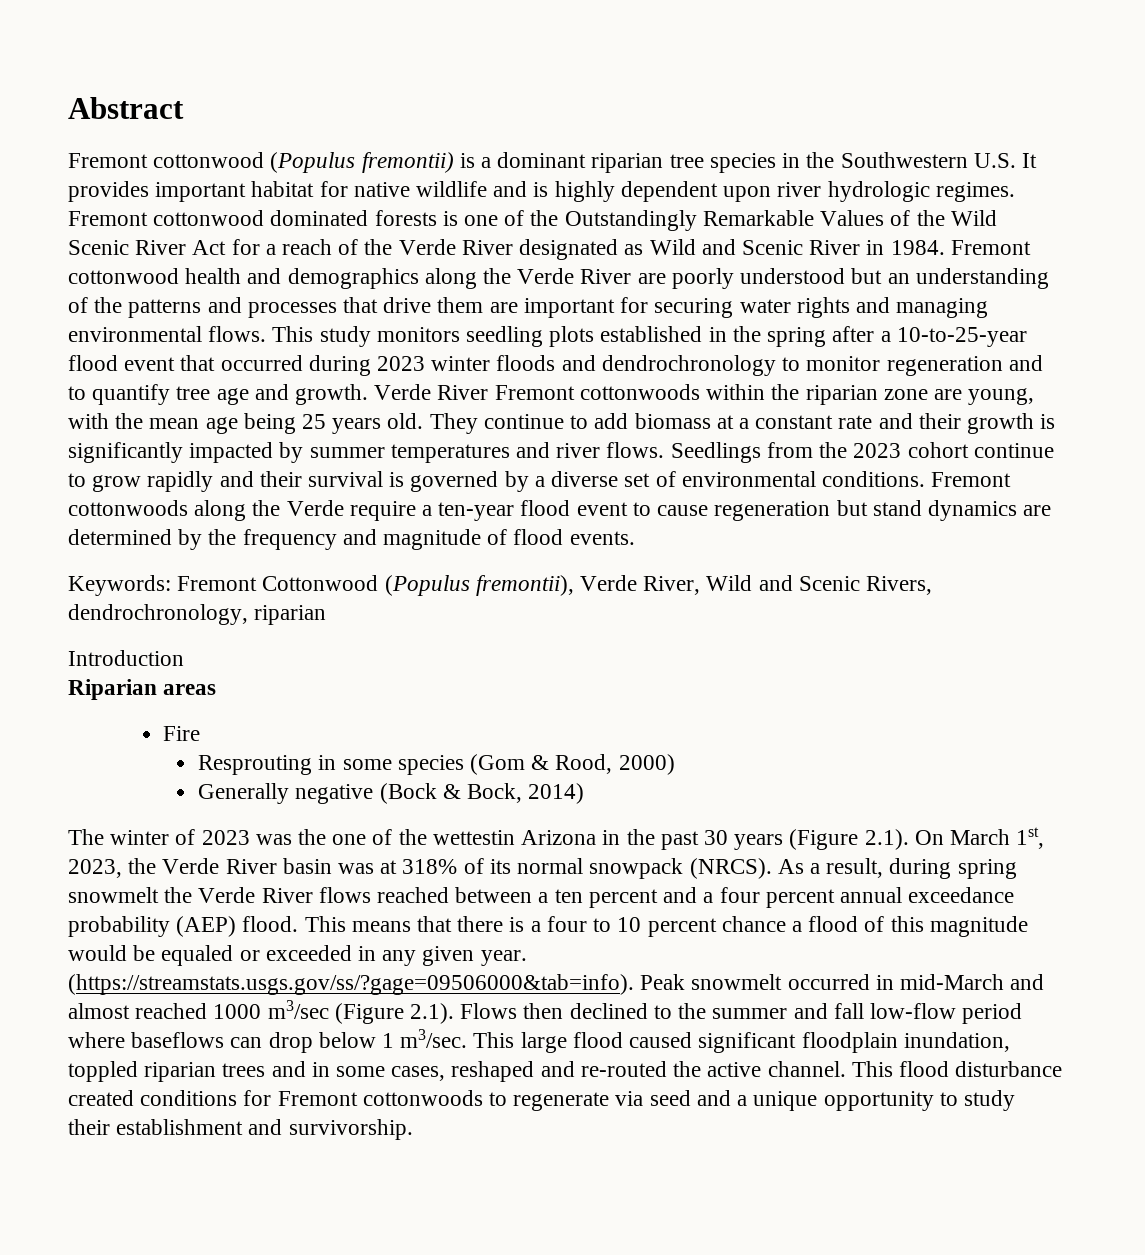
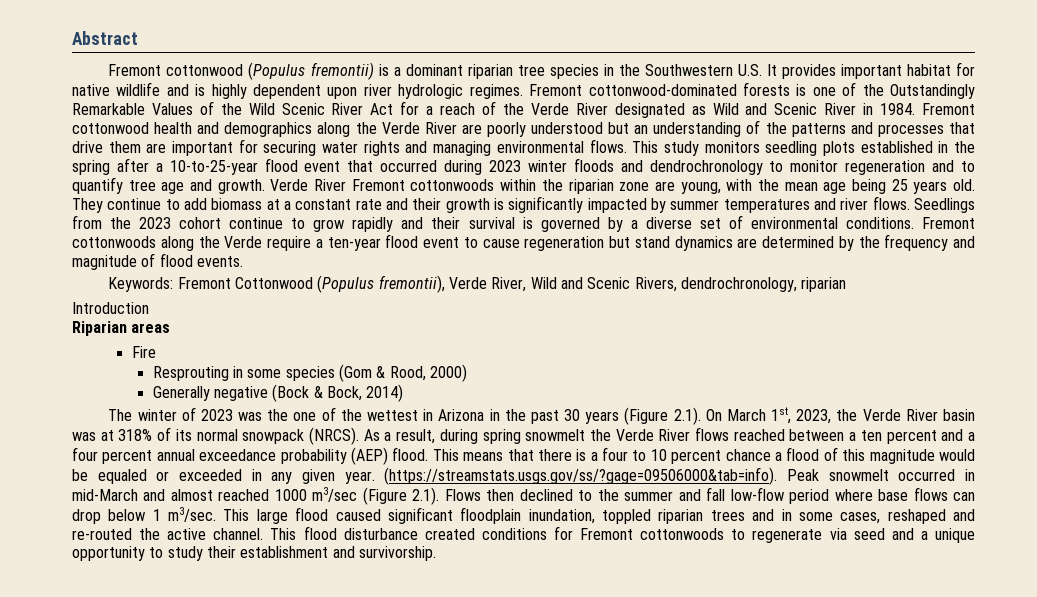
- Fremont cottonwood dominated forests is one of the Outstandingly Remarkable Values of the Wild Scenic River Act for a reach of the Verde River designated as Wild and Scenic River in 1984.
+ Fremont cottonwood-dominated forests is one of the Outstandingly Remarkable Values of the Wild Scenic River Act for a reach of the Verde River designated as Wild and Scenic River in 1984.
- The winter of 2023 was the one of the wettestin Arizona in the past 30 years (Figure 2.1). On March 1st, 2023, the Verde River basin was at 318% of its normal snowpack (NRCS).
+ The winter of 2023 was the one of the wettest in Arizona in the past 30 years (Figure 2.1). On March 1st, 2023, the Verde River basin was at 318% of its normal snowpack (NRCS).
- (https://streamstats.usgs.gov/ss/?gage=09506000&tab=info). Peak snowmelt occurred in mid-March and almost reached 1000 m3/sec (Figure 2.1). Flows then declined to the summer and fall low-flow period where baseflows can drop below 1 m3/sec.
+ (https://streamstats.usgs.gov/ss/?gage=09506000&tab=info). Peak snowmelt occurred in mid-March and almost reached 1000 m3/sec (Figure 2.1). Flows then declined to the summer and fall low-flow period where base flows can drop below 1 m3/sec.

